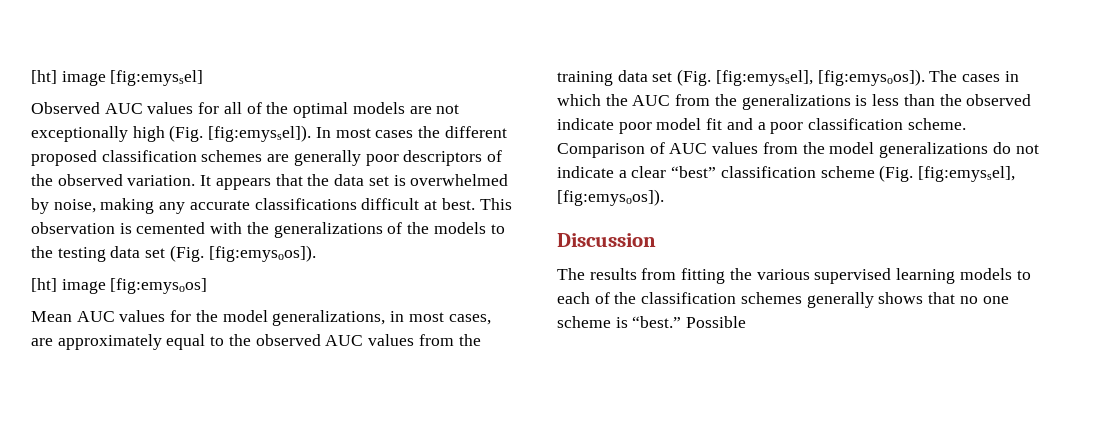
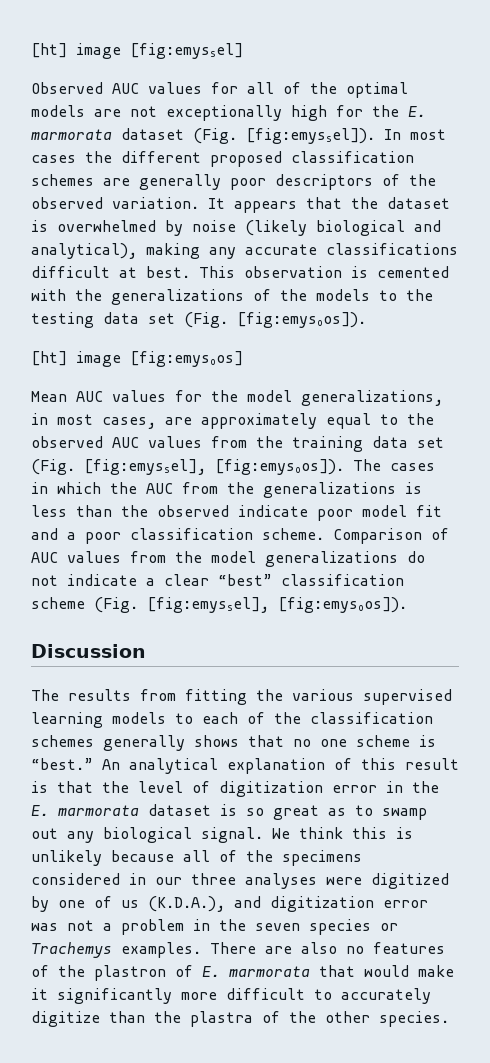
- Observed AUC values for all of the optimal models are not exceptionally high (Fig. [fig:emyssel]).
+ Observed AUC values for all of the optimal models are not exceptionally high for the E. marmorata dataset (Fig. [fig:emyssel]).
- It appears that the data set is overwhelmed by noise, making any accurate classifications difficult at best.
+ It appears that the dataset is overwhelmed by noise (likely biological and analytical), making any accurate classifications difficult at best.
- Possible
+ An analytical explanation of this result is that the level of digitization error in the E. marmorata dataset is so great as to swamp out any biological signal. We think this is unlikely because all of the specimens considered in our three analyses were digitized by one of us (K.D.A.), and digitization error was not a problem in the seven species or Trachemys examples. There are also no features of the plastron of E. marmorata that would make it significantly more difficult to accurately digitize than the plastra of the other species.

